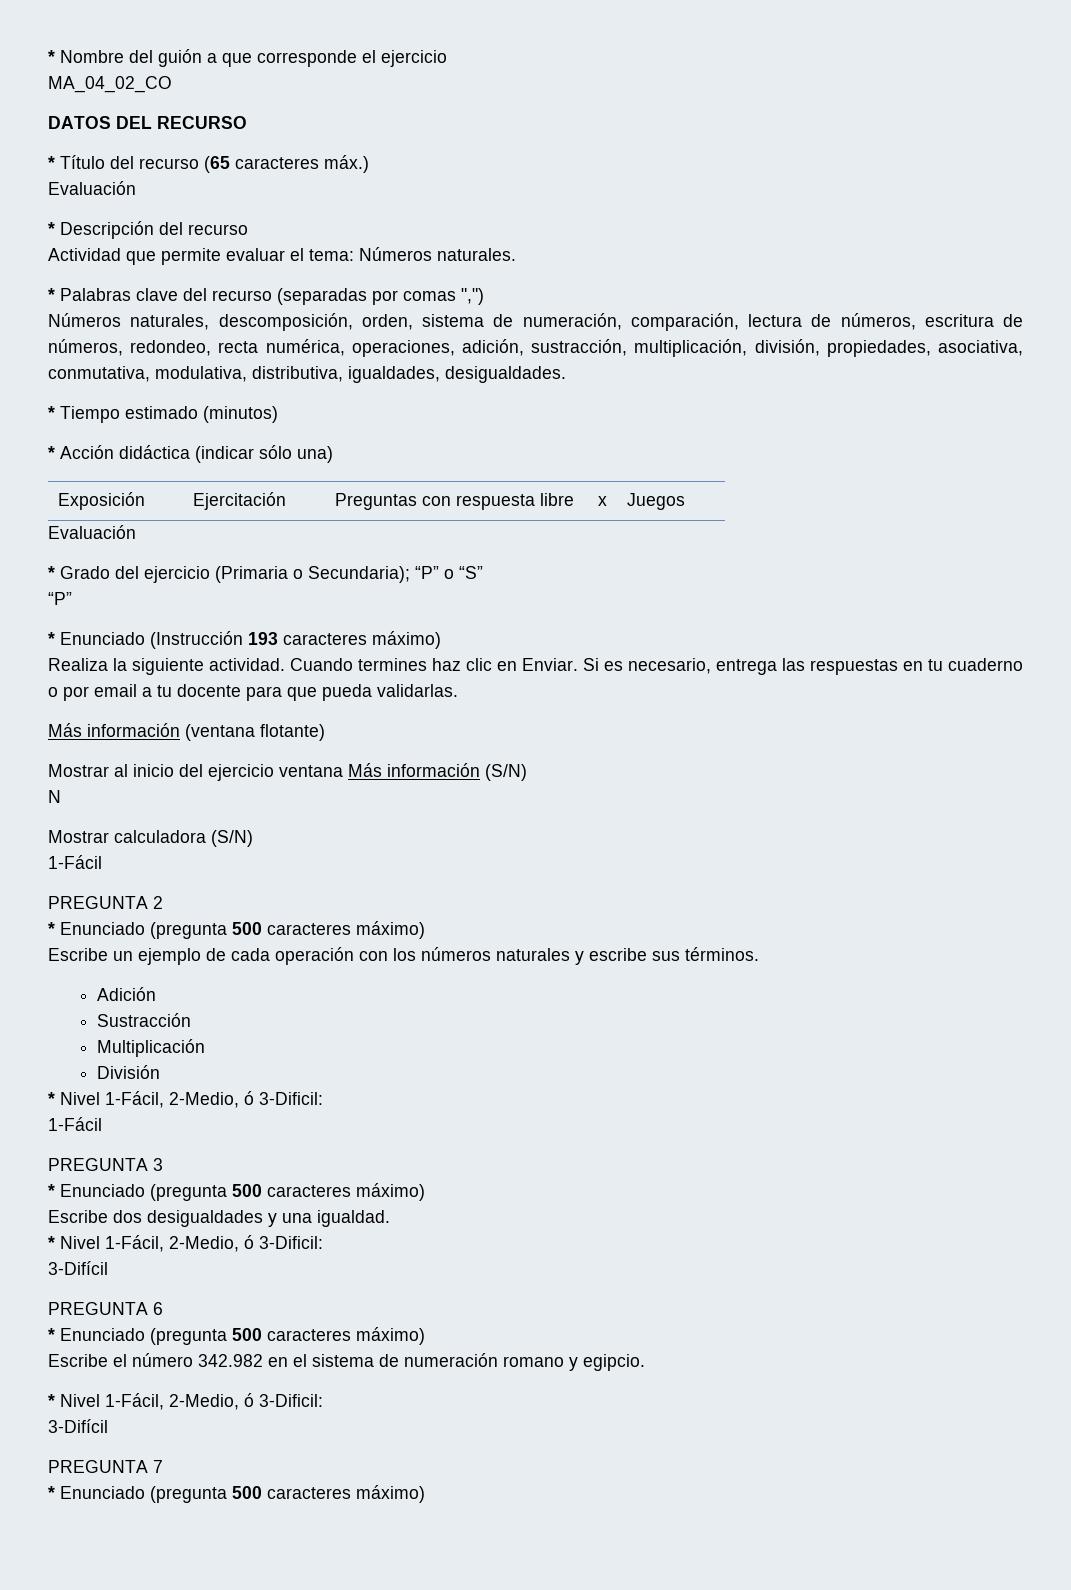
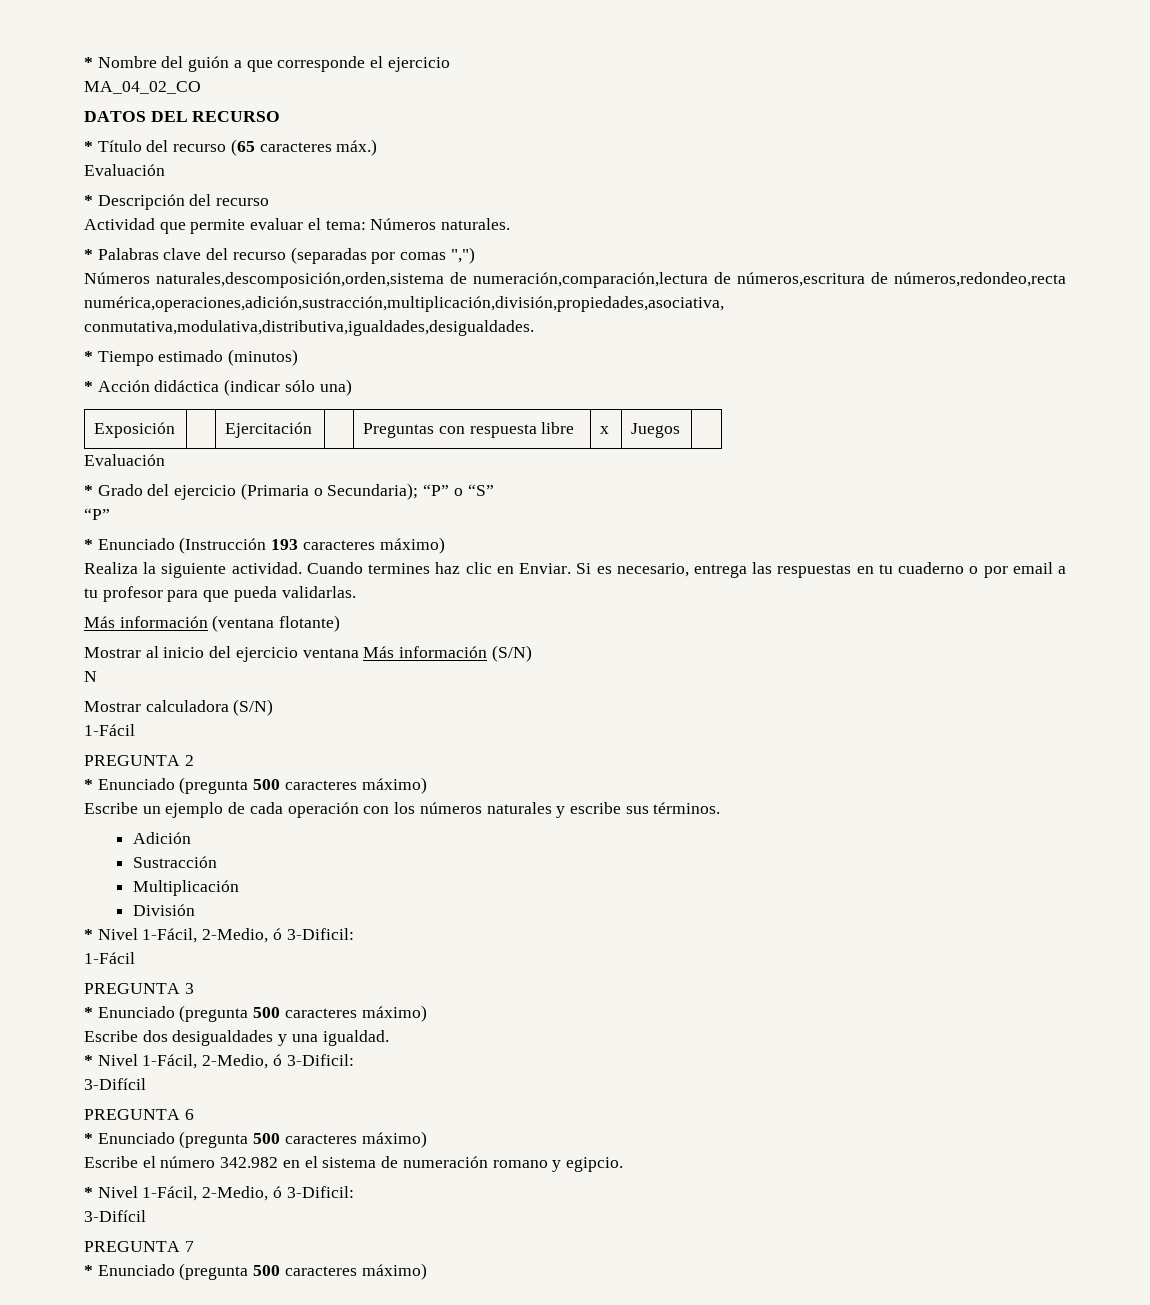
- Números naturales, descomposición, orden, sistema de numeración, comparación, lectura de números, escritura de números, redondeo, recta numérica, operaciones, adición, sustracción, multiplicación, división, propiedades, asociativa, conmutativa, modulativa, distributiva, igualdades, desigualdades.
+ Números naturales,descomposición,orden,sistema de numeración,comparación,lectura de números,escritura de números,redondeo,recta numérica,operaciones,adición,sustracción,multiplicación,división,propiedades,asociativa, conmutativa,modulativa,distributiva,igualdades,desigualdades.
- Si es necesario, entrega las respuestas en tu cuaderno o por email a tu docente para que pueda validarlas.
+ Si es necesario, entrega las respuestas en tu cuaderno o por email a tu profesor para que pueda validarlas.

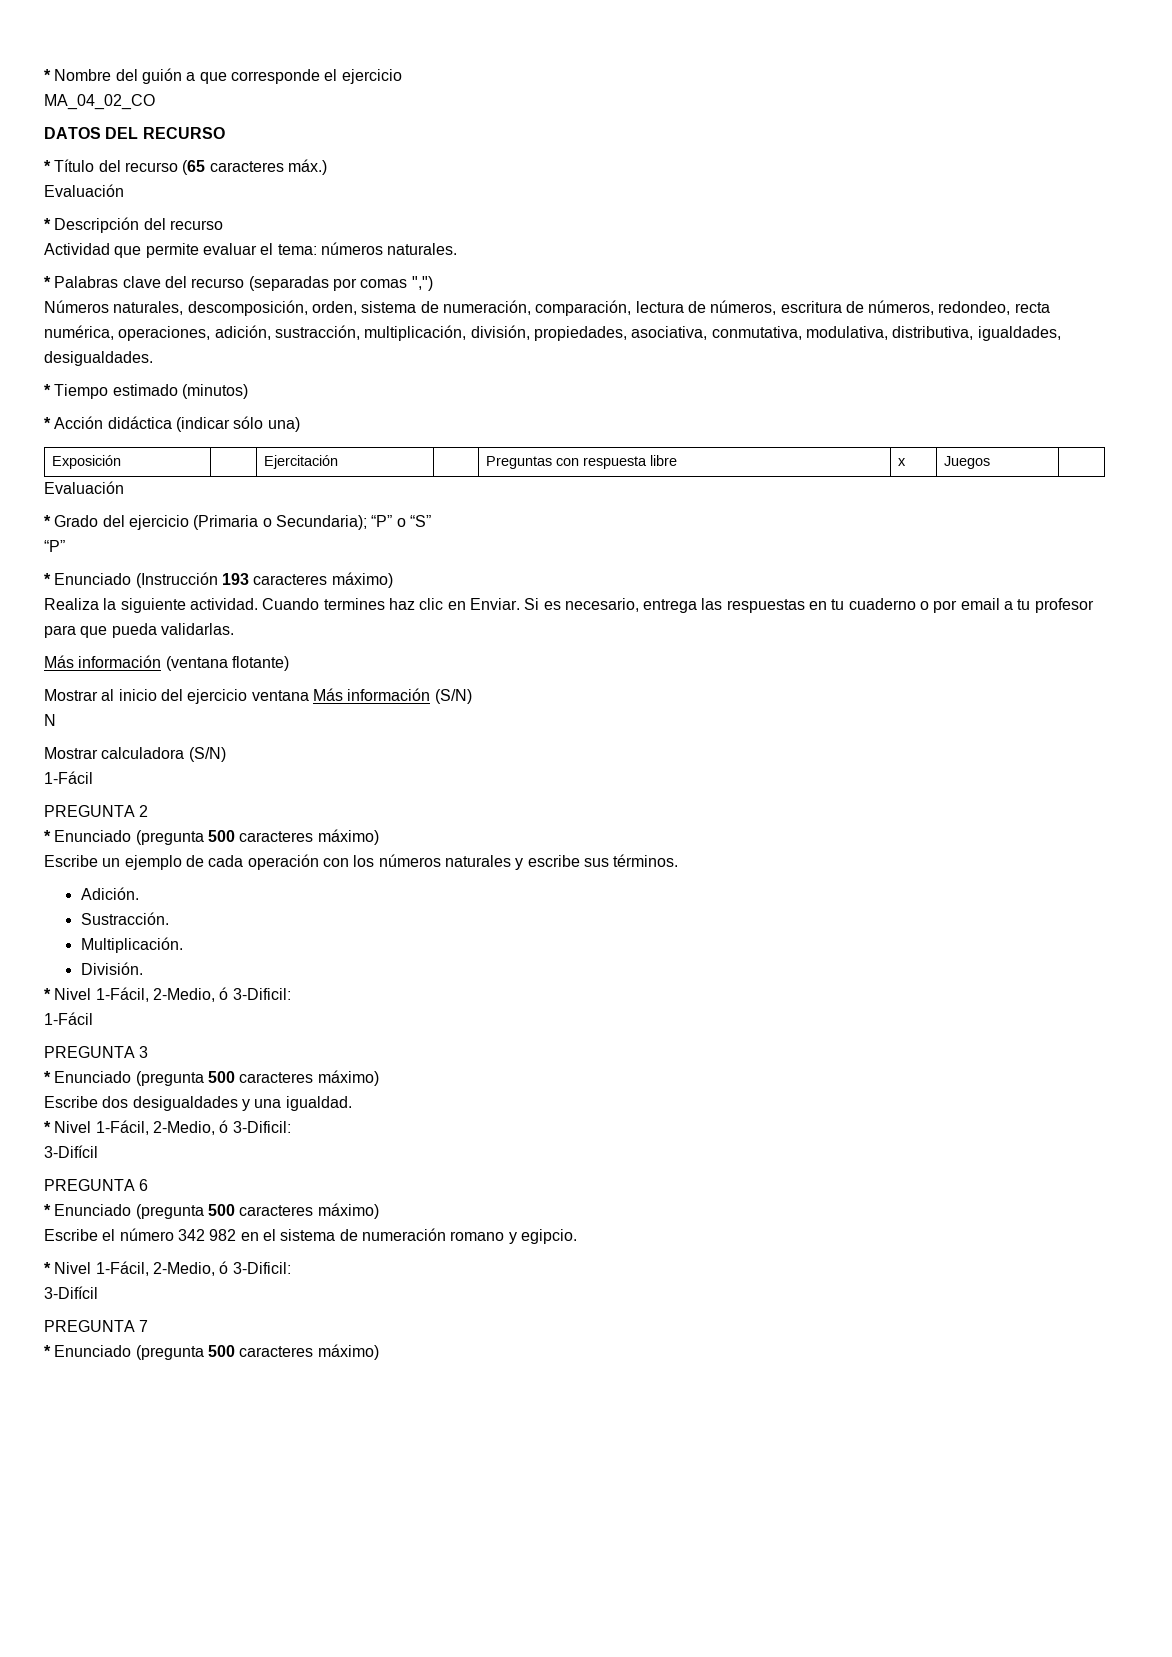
- Actividad que permite evaluar el tema: Números naturales.
+ Actividad que permite evaluar el tema: números naturales.
- Números naturales,descomposición,orden,sistema de numeración,comparación,lectura de números,escritura de números,redondeo,recta numérica,operaciones,adición,sustracción,multiplicación,división,propiedades,asociativa, conmutativa,modulativa,distributiva,igualdades,desigualdades.
+ Números naturales, descomposición, orden, sistema de numeración, comparación, lectura de números, escritura de números, redondeo, recta numérica, operaciones, adición, sustracción, multiplicación, división, propiedades, asociativa, conmutativa, modulativa, distributiva, igualdades, desigualdades.
- Adición
- Sustracción
- Multiplicación
- División
+ Adición.
+ Sustracción.
+ Multiplicación.
+ División.
- Escribe el número 342.982 en el sistema de numeración romano y egipcio.
+ Escribe el número 342 982 en el sistema de numeración romano y egipcio.

